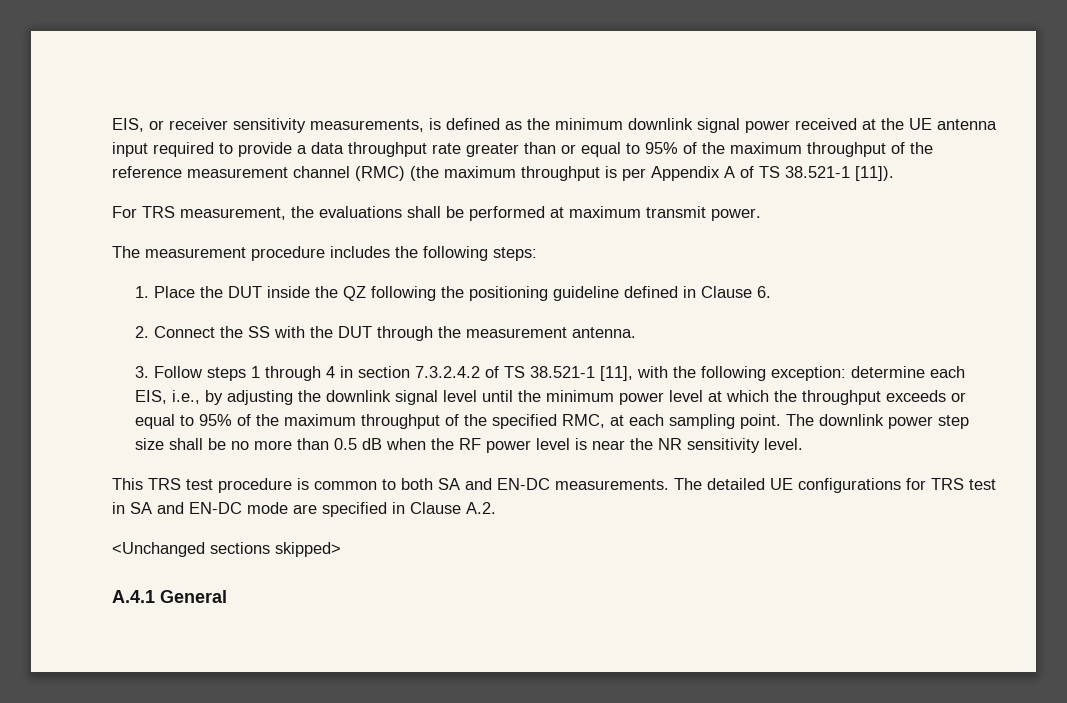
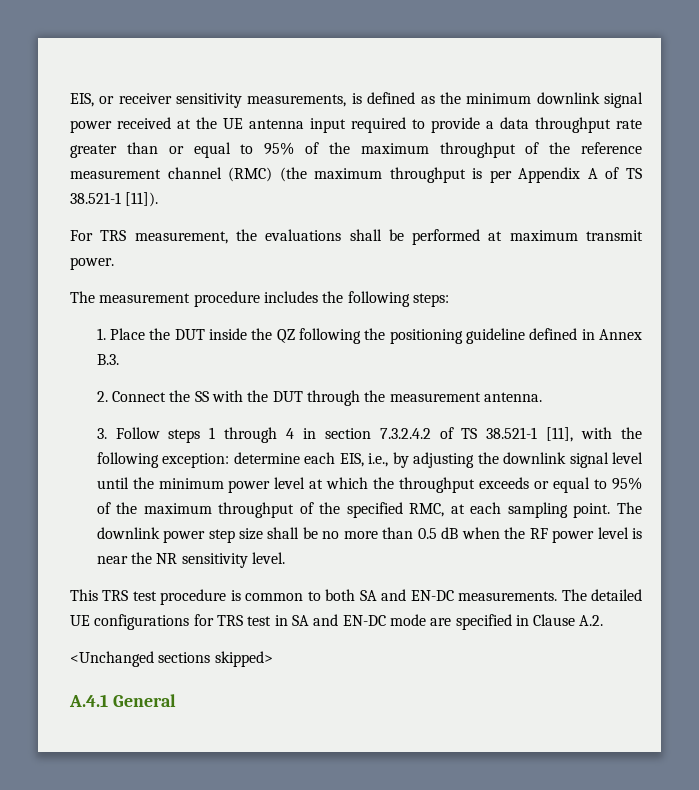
- 1. Place the DUT inside the QZ following the positioning guideline defined in Clause 6.
+ 1. Place the DUT inside the QZ following the positioning guideline defined in Annex B.3.

